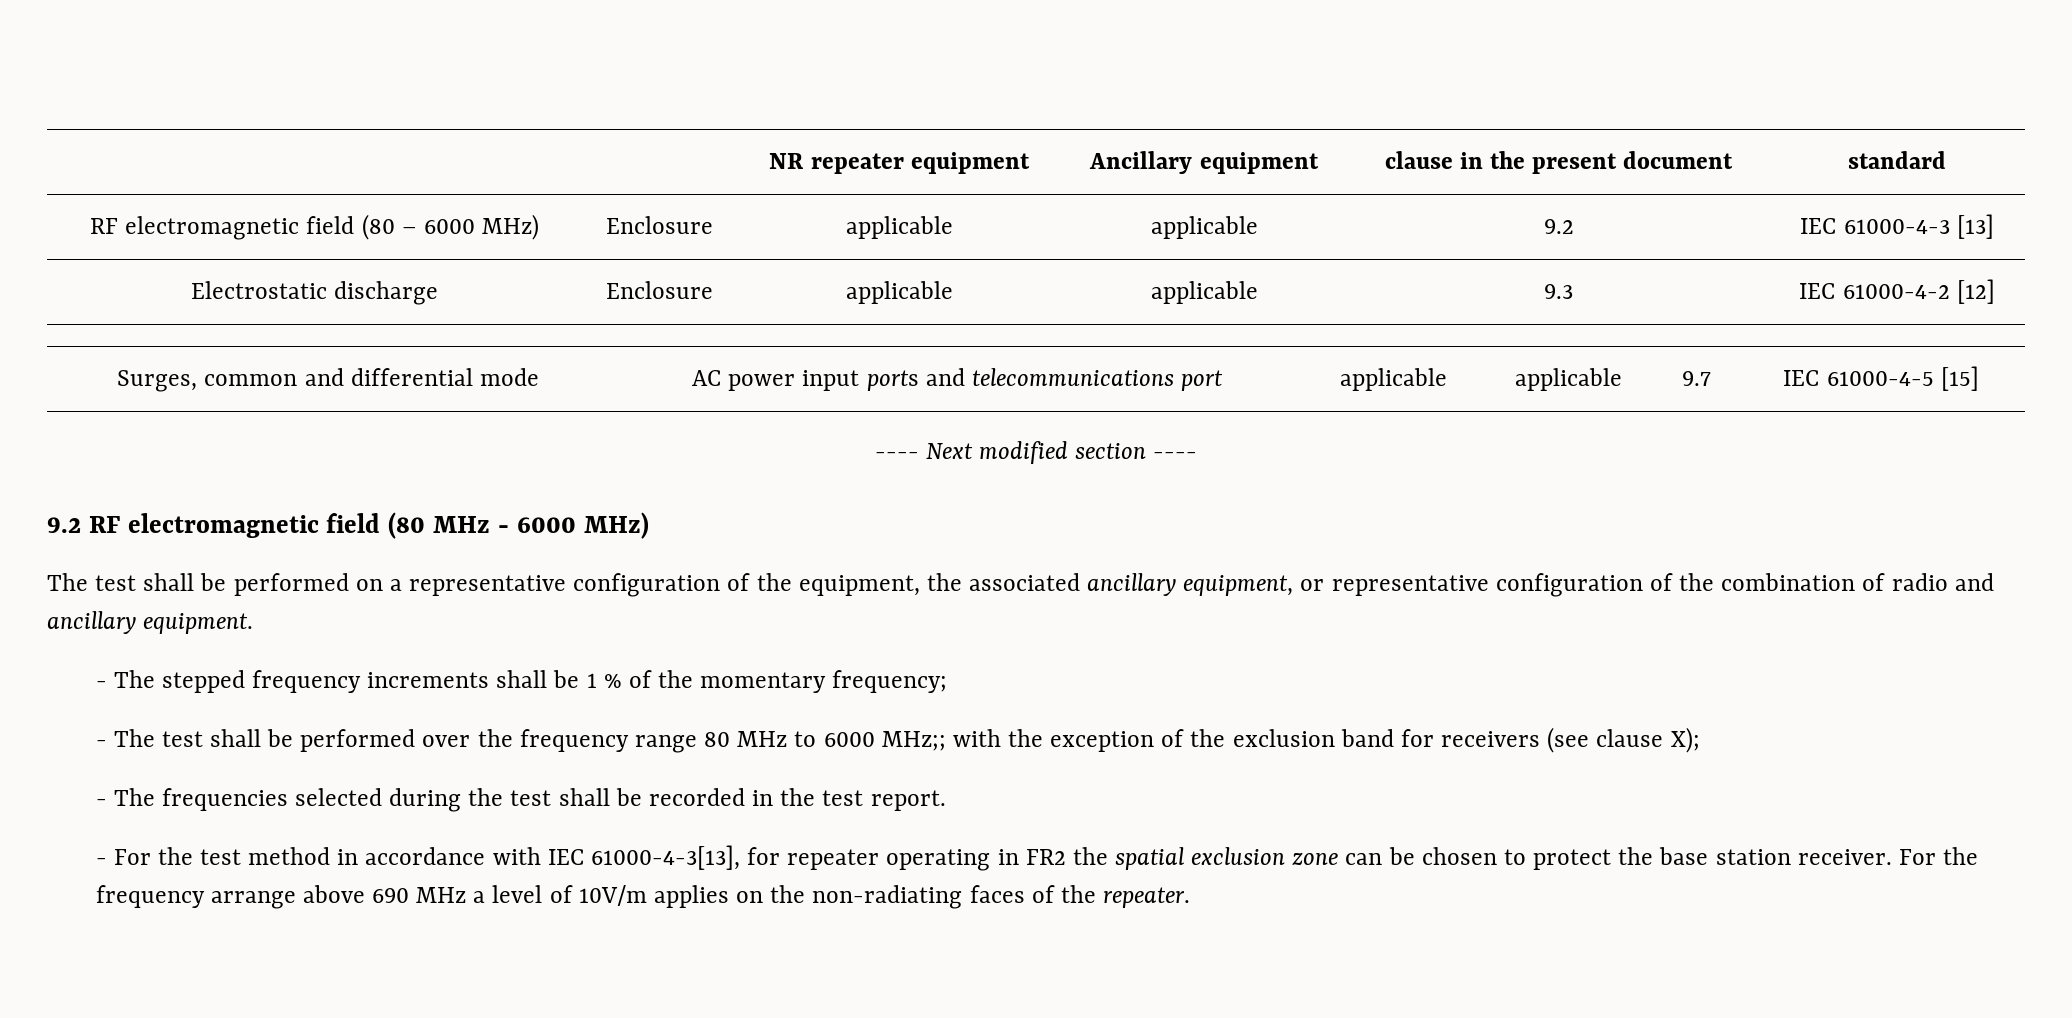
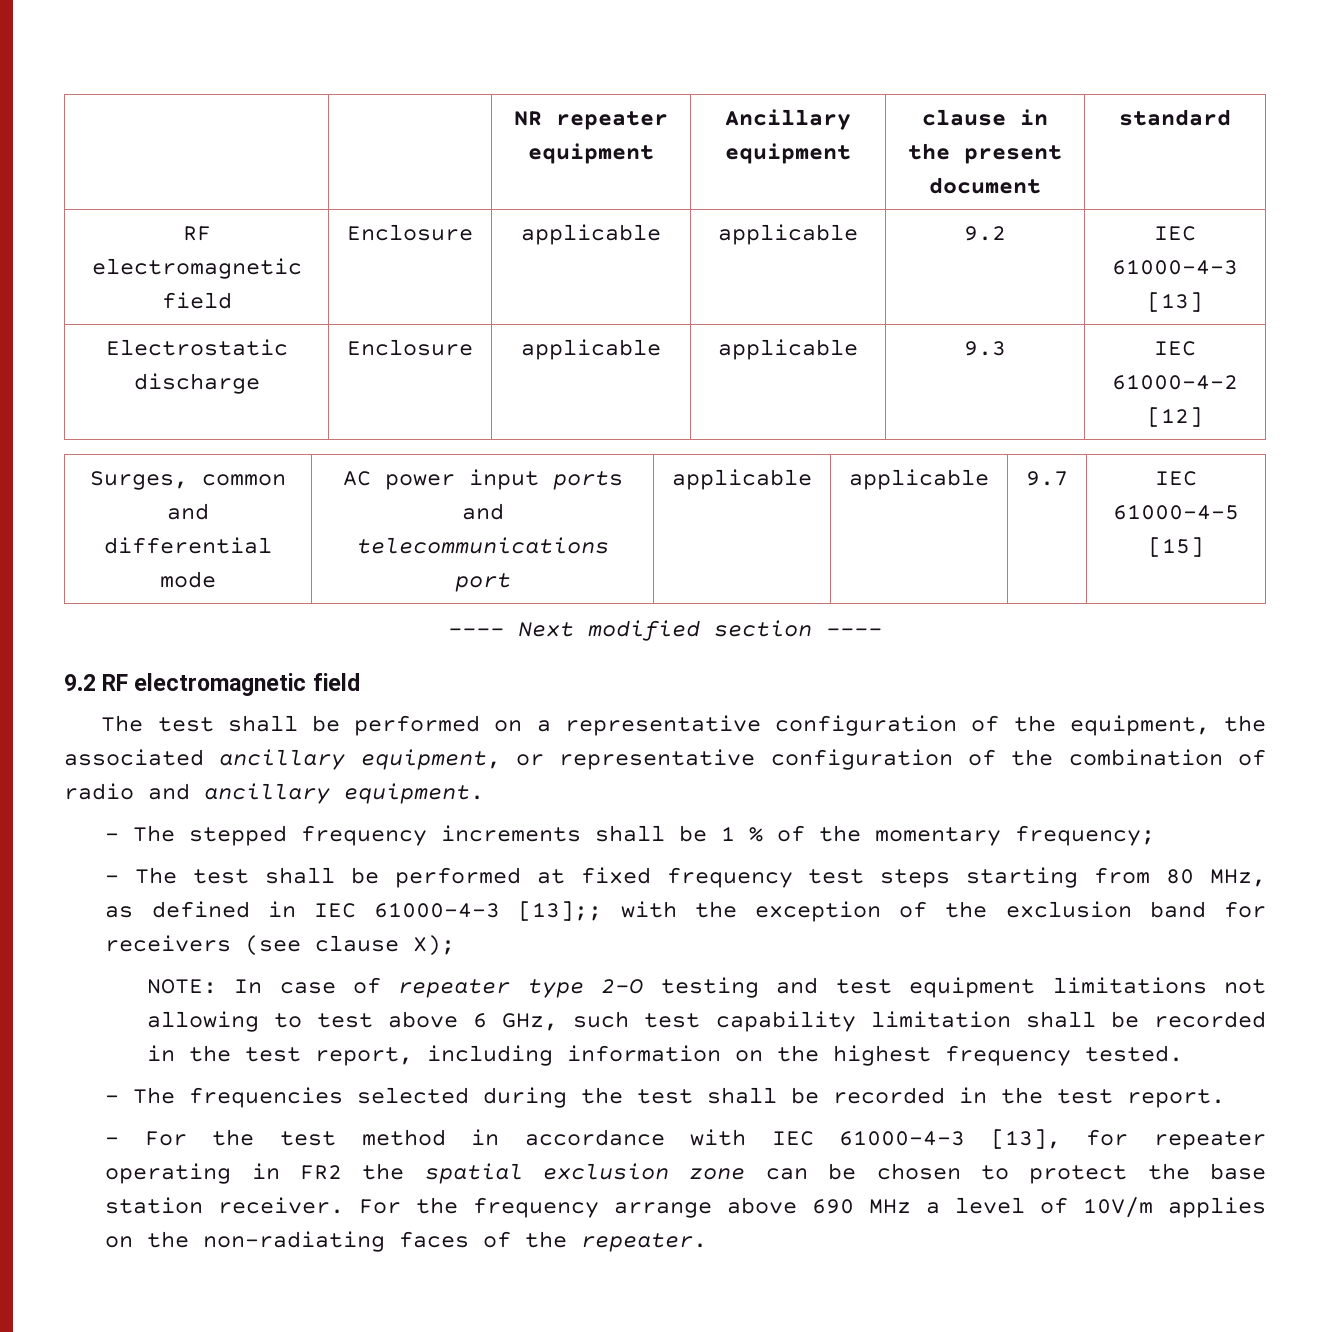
- RF electromagnetic field (80 – 6000 MHz) | Enclosure | applicable | applicable | 9.2 | IEC 61000-4-3 [13]
+ RF electromagnetic field | Enclosure | applicable | applicable | 9.2 | IEC 61000-4-3 [13]
- 9.2 RF electromagnetic field (80 MHz - 6000 MHz)
+ 9.2 RF electromagnetic field
- - The test shall be performed over the frequency range 80 MHz to 6000 MHz;; with the exception of the exclusion band for receivers (see clause X);
+ - The test shall be performed at fixed frequency test steps starting from 80 MHz, as defined in IEC 61000-4-3 [13];; with the exception of the exclusion band for receivers (see clause X);
+ NOTE: In case of repeater type 2-O testing and test equipment limitations not allowing to test above 6 GHz, such test capability limitation shall be recorded in the test report, including information on the highest frequency tested.
- - For the test method in accordance with IEC 61000-4-3[13], for repeater operating in FR2 the spatial exclusion zone can be chosen to protect the base station receiver.
+ - For the test method in accordance with IEC 61000-4-3 [13], for repeater operating in FR2 the spatial exclusion zone can be chosen to protect the base station receiver.

